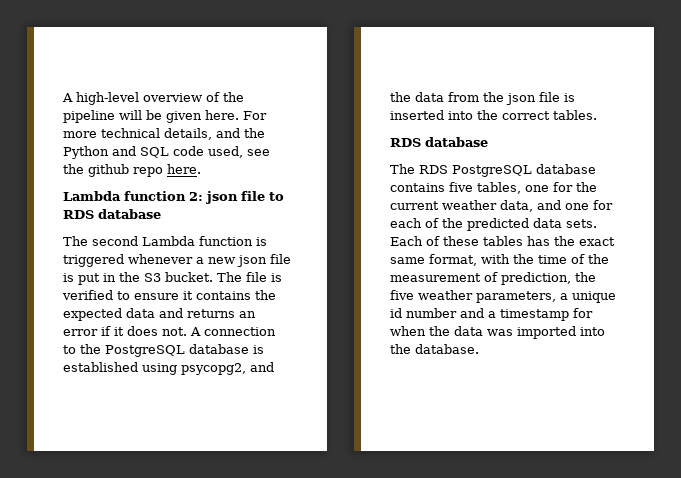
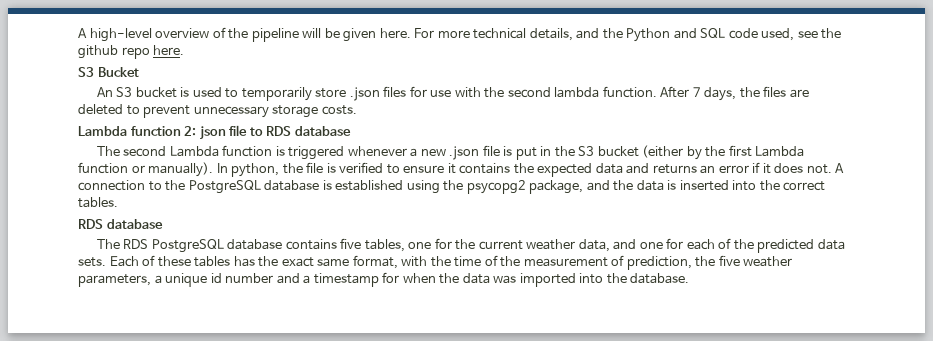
+ S3 Bucket
+ An S3 bucket is used to temporarily store .json files for use with the second lambda function. After 7 days, the files are deleted to prevent unnecessary storage costs.
- The second Lambda function is triggered whenever a new json file is put in the S3 bucket. The file is verified to ensure it contains the expected data and returns an error if it does not.
+ The second Lambda function is triggered whenever a new .json file is put in the S3 bucket (either by the first Lambda function or manually). In python, the file is verified to ensure it contains the expected data and returns an error if it does not.
- A connection to the PostgreSQL database is established using psycopg2, and the data from the json file is inserted into the correct tables.
+ A connection to the PostgreSQL database is established using the psycopg2 package, and the data is inserted into the correct tables.

